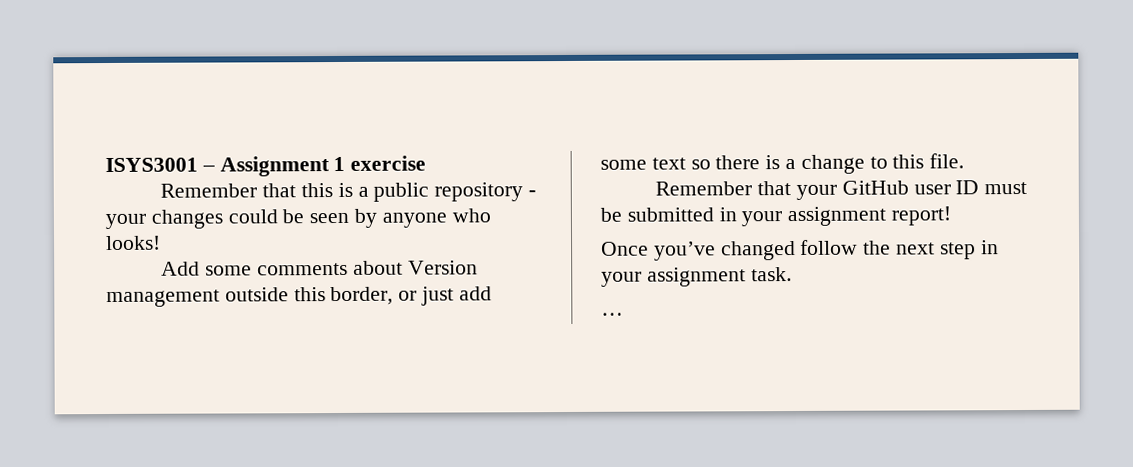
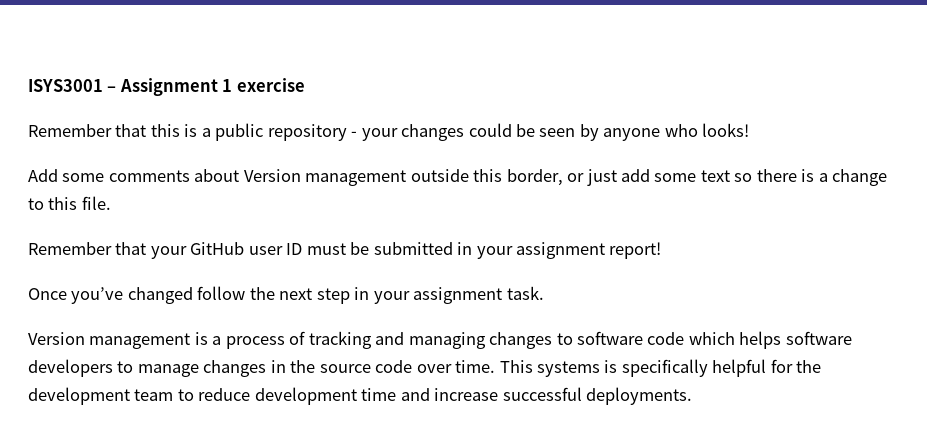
- …
+ Version management is a process of tracking and managing changes to software code which helps software developers to manage changes in the source code over time. This systems is specifically helpful for the development team to reduce development time and increase successful deployments.

